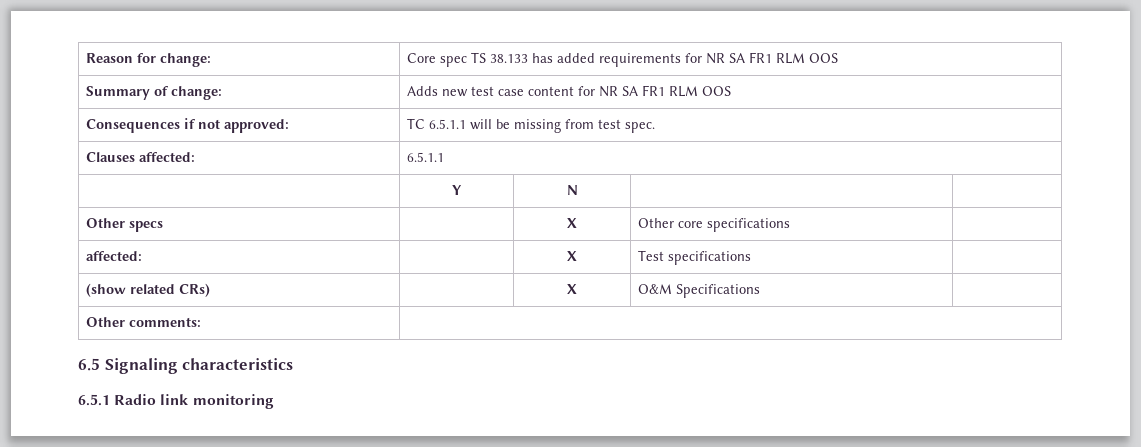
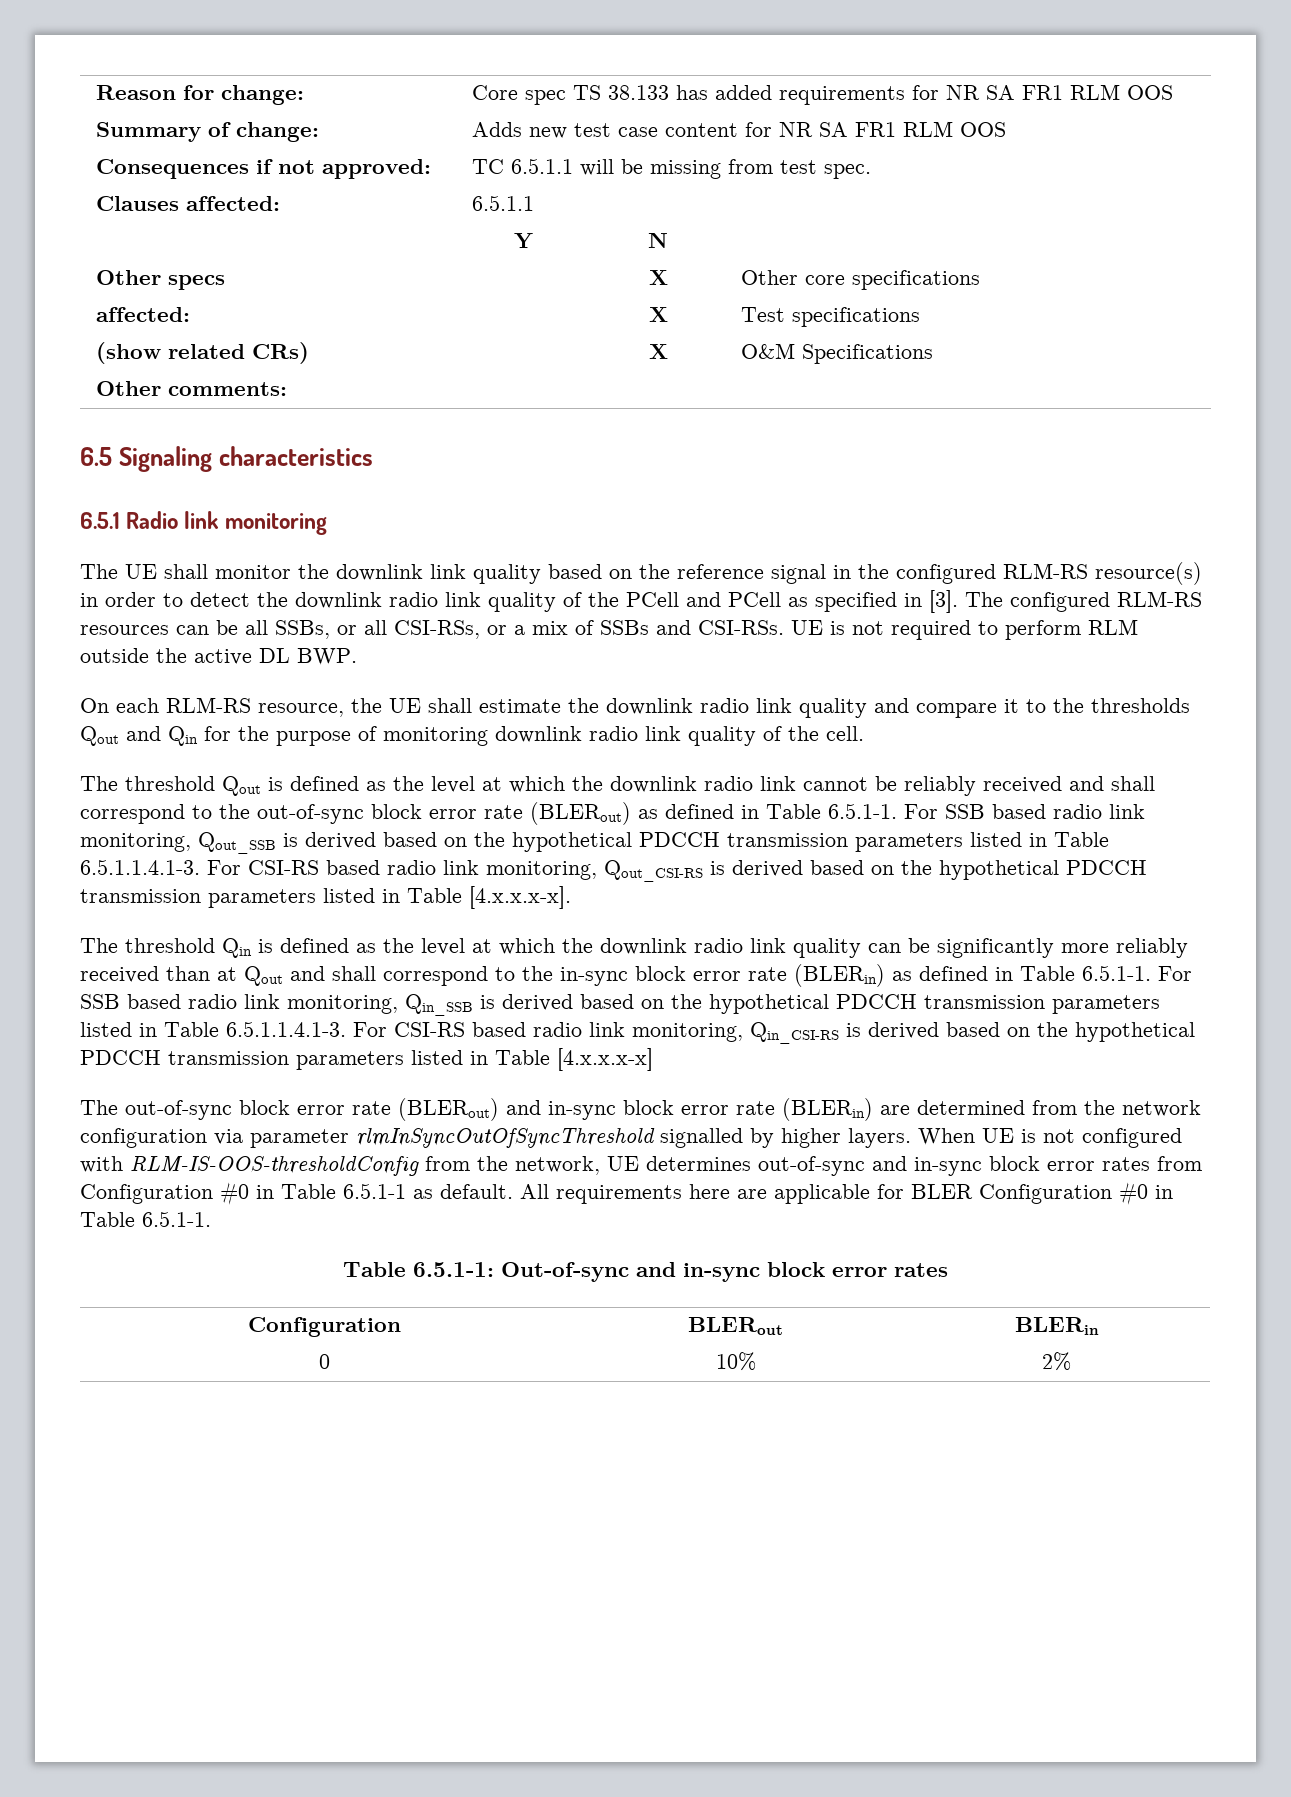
+ The UE shall monitor the downlink link quality based on the reference signal in the configured RLM-RS resource(s) in order to detect the downlink radio link quality of the PCell and PCell as specified in [3]. The configured RLM-RS resources can be all SSBs, or all CSI-RSs, or a mix of SSBs and CSI-RSs. UE is not required to perform RLM outside the active DL BWP.
+ On each RLM-RS resource, the UE shall estimate the downlink radio link quality and compare it to the thresholds Qout and Qin for the purpose of monitoring downlink radio link quality of the cell.
+ The threshold Qout is defined as the level at which the downlink radio link cannot be reliably received and shall correspond to the out-of-sync block error rate (BLERout) as defined in Table 6.5.1-1. For SSB based radio link monitoring, Qout_SSB is derived based on the hypothetical PDCCH transmission parameters listed in Table 6.5.1.1.4.1-3. For CSI-RS based radio link monitoring, Qout_CSI-RS is derived based on the hypothetical PDCCH transmission parameters listed in Table [4.x.x.x-x].
+ The threshold Qin is defined as the level at which the downlink radio link quality can be significantly more reliably received than at Qout and shall correspond to the in-sync block error rate (BLERin) as defined in Table 6.5.1-1. For SSB based radio link monitoring, Qin_SSB is derived based on the hypothetical PDCCH transmission parameters listed in Table 6.5.1.1.4.1-3. For CSI-RS based radio link monitoring, Qin_CSI-RS is derived based on the hypothetical PDCCH transmission parameters listed in Table [4.x.x.x-x]
+ The out-of-sync block error rate (BLERout) and in-sync block error rate (BLERin) are determined from the network configuration via parameter rlmInSyncOutOfSyncThreshold signalled by higher layers. When UE is not configured with RLM-IS-OOS-thresholdConfig from the network, UE determines out-of-sync and in-sync block error rates from Configuration #0 in Table 6.5.1-1 as default. All requirements here are applicable for BLER Configuration #0 in Table 6.5.1-1.
+ Table 6.5.1-1: Out-of-sync and in-sync block error rates
+ Configuration | BLERout | BLERin
+ 0 | 10% | 2%

